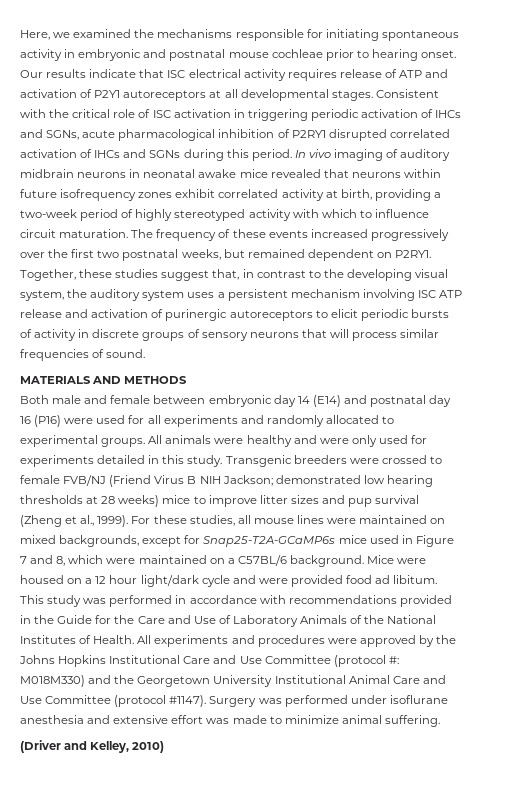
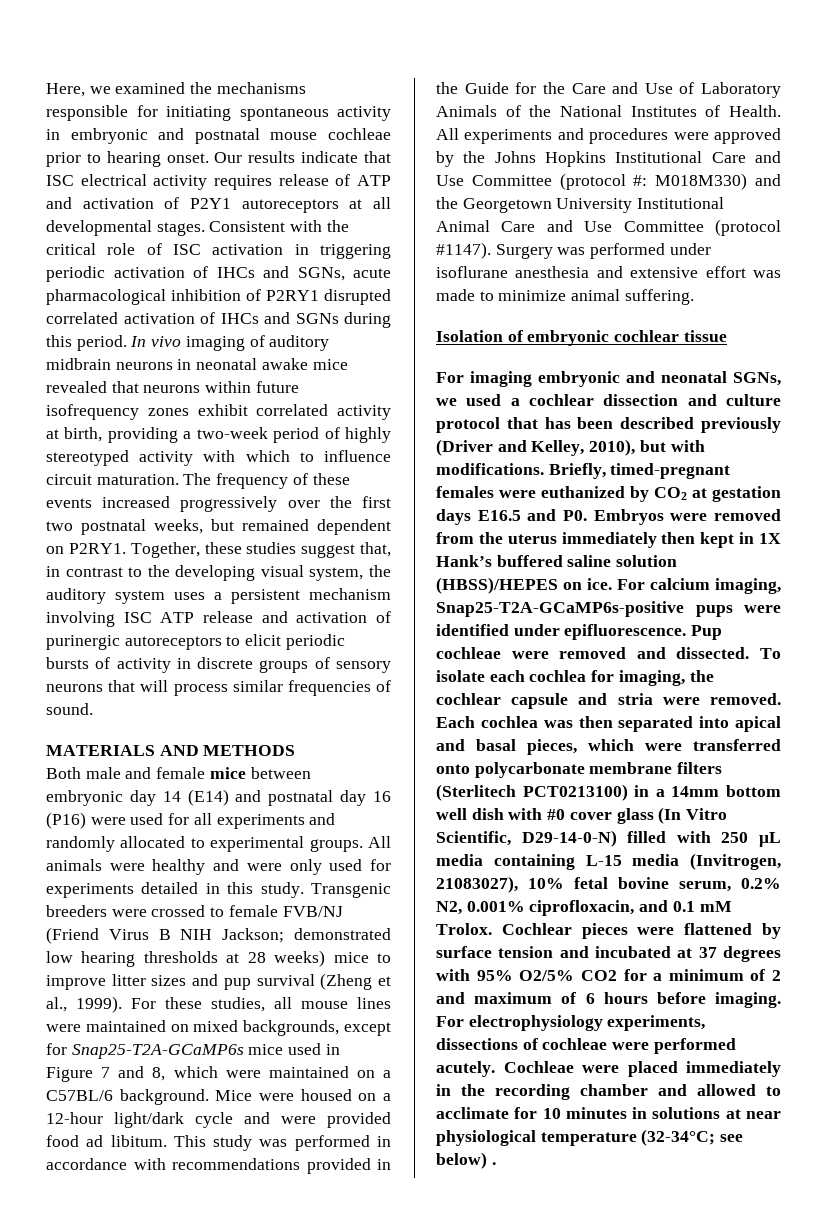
- Both male and female between embryonic day 14 (E14) and postnatal day 16 (P16) were used for all experiments and randomly allocated to experimental groups.
+ Both male and female mice between embryonic day 14 (E14) and postnatal day 16 (P16) were used for all experiments and randomly allocated to experimental groups.
- Mice were housed on a 12 hour light/dark cycle and were provided food ad libitum.
+ Mice were housed on a 12-hour light/dark cycle and were provided food ad libitum.
- (Driver and Kelley, 2010)
+ Isolation of embryonic cochlear tissue
+ For imaging embryonic and neonatal SGNs, we used a cochlear dissection and culture protocol that has been described previously (Driver and Kelley, 2010), but with modifications. Briefly, timed-pregnant females were euthanized by CO2 at gestation days E16.5 and P0. Embryos were removed from the uterus immediately then kept in 1X Hank’s buffered saline solution (HBSS)/HEPES on ice. For calcium imaging, Snap25-T2A-GCaMP6s-positive pups were identified under epifluorescence. Pup cochleae were removed and dissected. To isolate each cochlea for imaging, the cochlear capsule and stria were removed. Each cochlea was then separated into apical and basal pieces, which were transferred onto polycarbonate membrane filters (Sterlitech PCT0213100) in a 14mm bottom well dish with #0 cover glass (In Vitro Scientific, D29-14-0-N) filled with 250 μL media containing L-15 media (Invitrogen, 21083027), 10% fetal bovine serum, 0.2% N2, 0.001% ciprofloxacin, and 0.1 mM Trolox. Cochlear pieces were flattened by surface tension and incubated at 37 degrees with 95% O2/5% CO2 for a minimum of 2 and maximum of 6 hours before imaging. For electrophysiology experiments, dissections of cochleae were performed acutely. Cochleae were placed immediately in the recording chamber and allowed to acclimate for 10 minutes in solutions at near physiological temperature (32-34°C; see below) .

